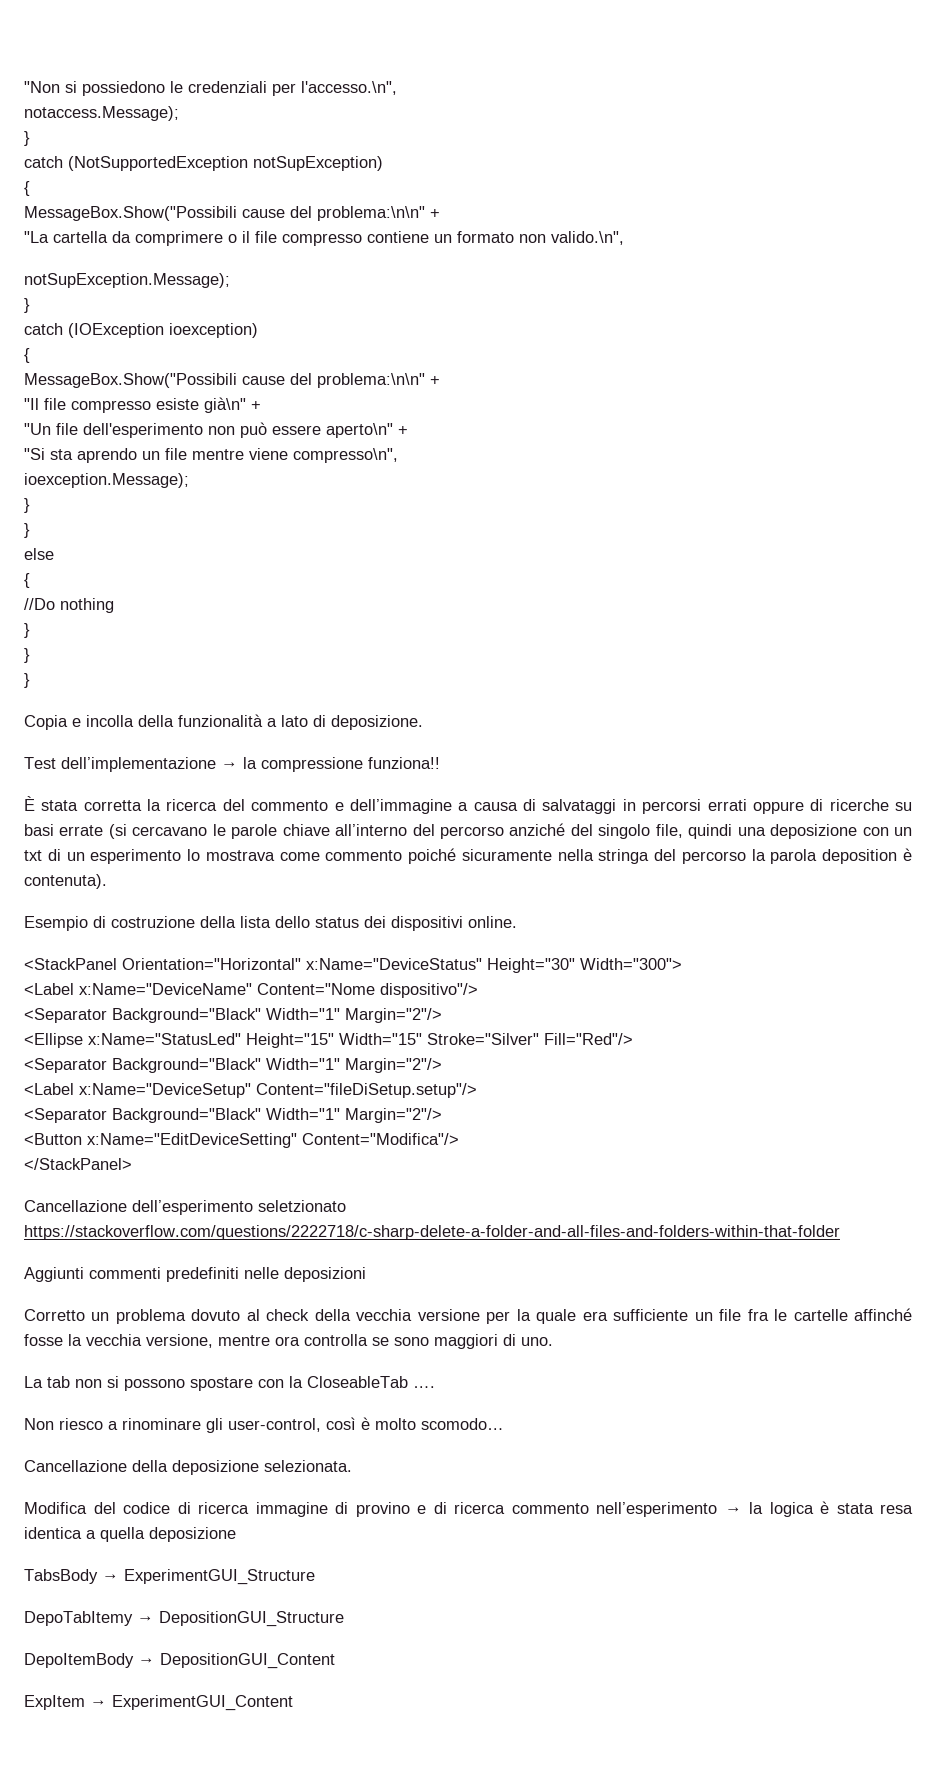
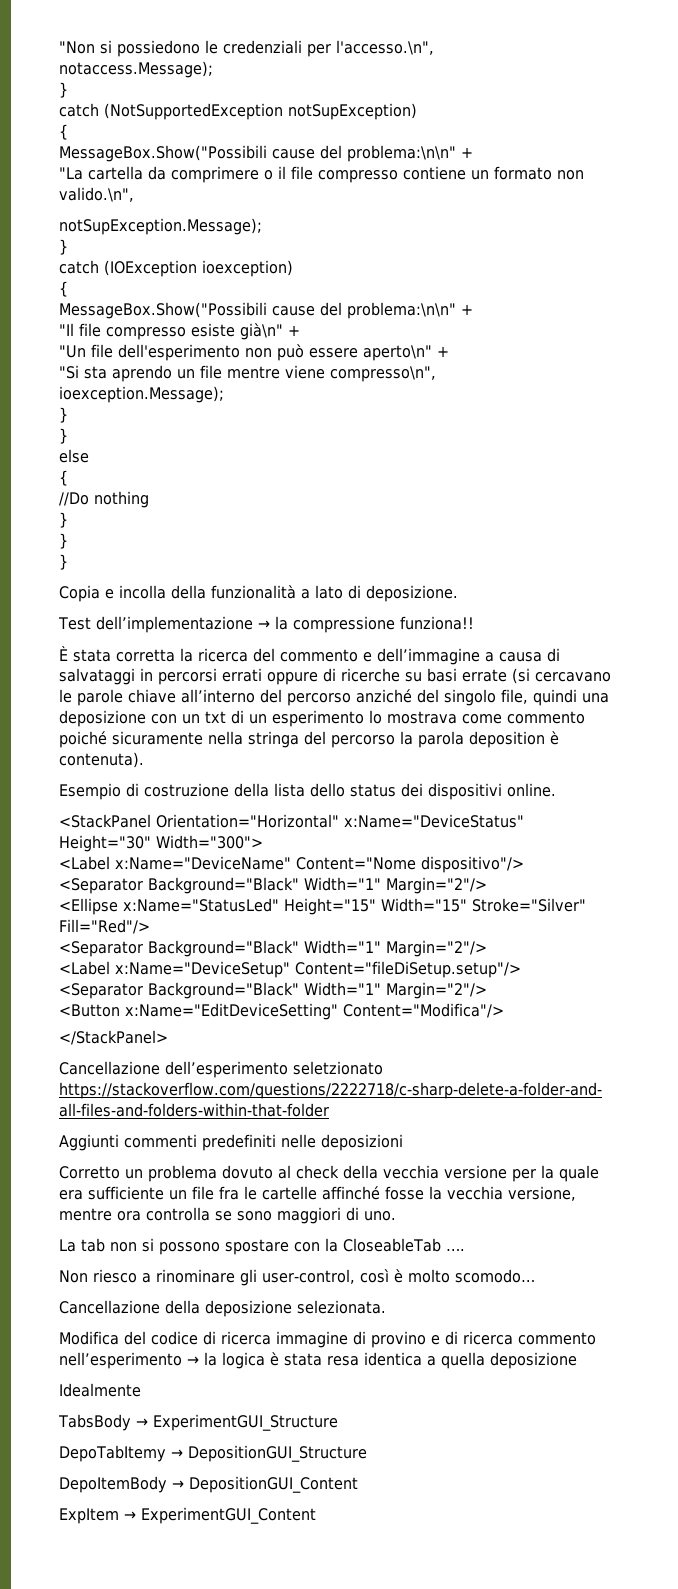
+ Idealmente

